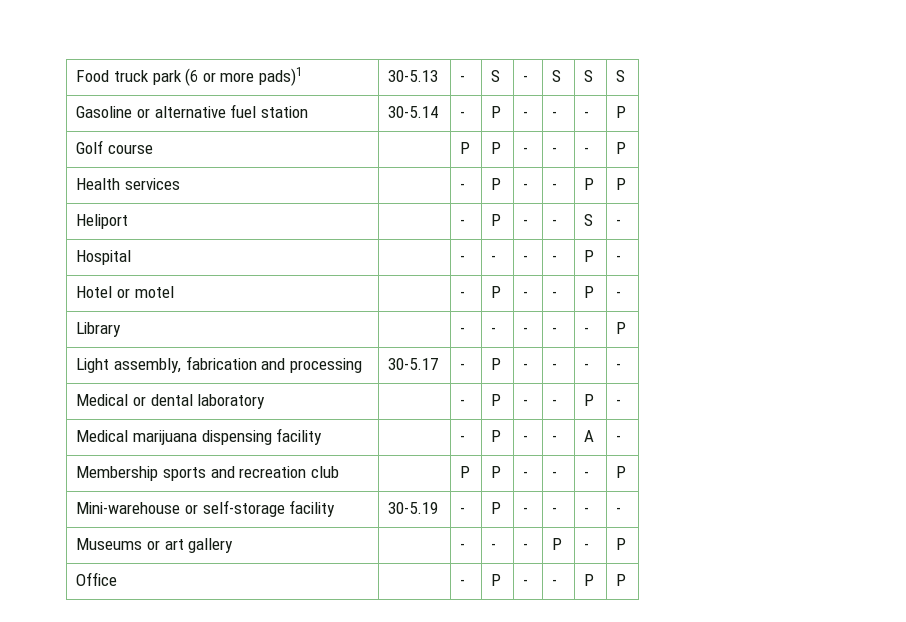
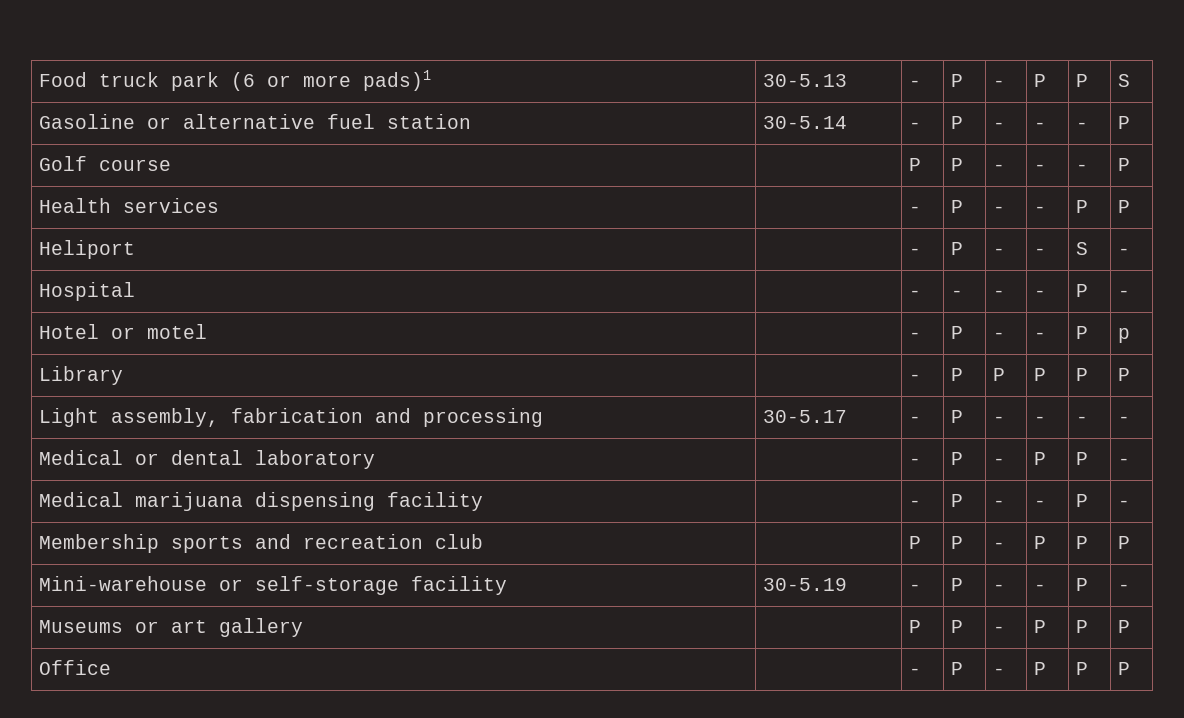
- Food truck park (6 or more pads)1 | 30-5.13 | - | S | - | S | S | S
+ Food truck park (6 or more pads)1 | 30-5.13 | - | P | - | P | P | S
- Hotel or motel | | - | P | - | - | P | -
+ Hotel or motel | | - | P | - | - | P | p
- Library | | - | - | - | - | - | P
+ Library | | - | P | P | P | P | P
- Medical or dental laboratory | | - | P | - | - | P | -
+ Medical or dental laboratory | | - | P | - | P | P | -
- Medical marijuana dispensing facility | | - | P | - | - | A | -
+ Medical marijuana dispensing facility | | - | P | - | - | P | -
- Membership sports and recreation club | | P | P | - | - | - | P
+ Membership sports and recreation club | | P | P | - | P | P | P
- Mini-warehouse or self-storage facility | 30-5.19 | - | P | - | - | - | -
+ Mini-warehouse or self-storage facility | 30-5.19 | - | P | - | - | P | -
- Museums or art gallery | | - | - | - | P | - | P
+ Museums or art gallery | | P | P | - | P | P | P
- Office | | - | P | - | - | P | P
+ Office | | - | P | - | P | P | P

